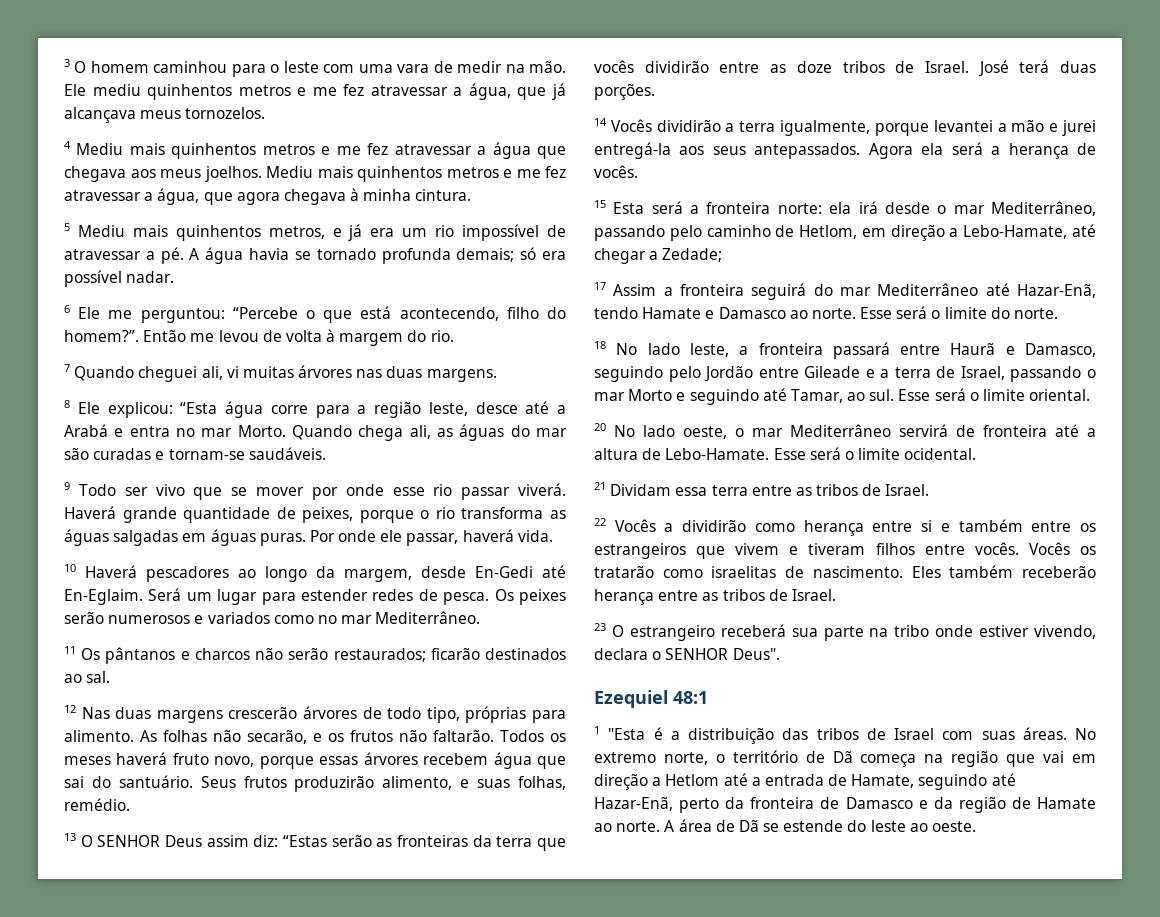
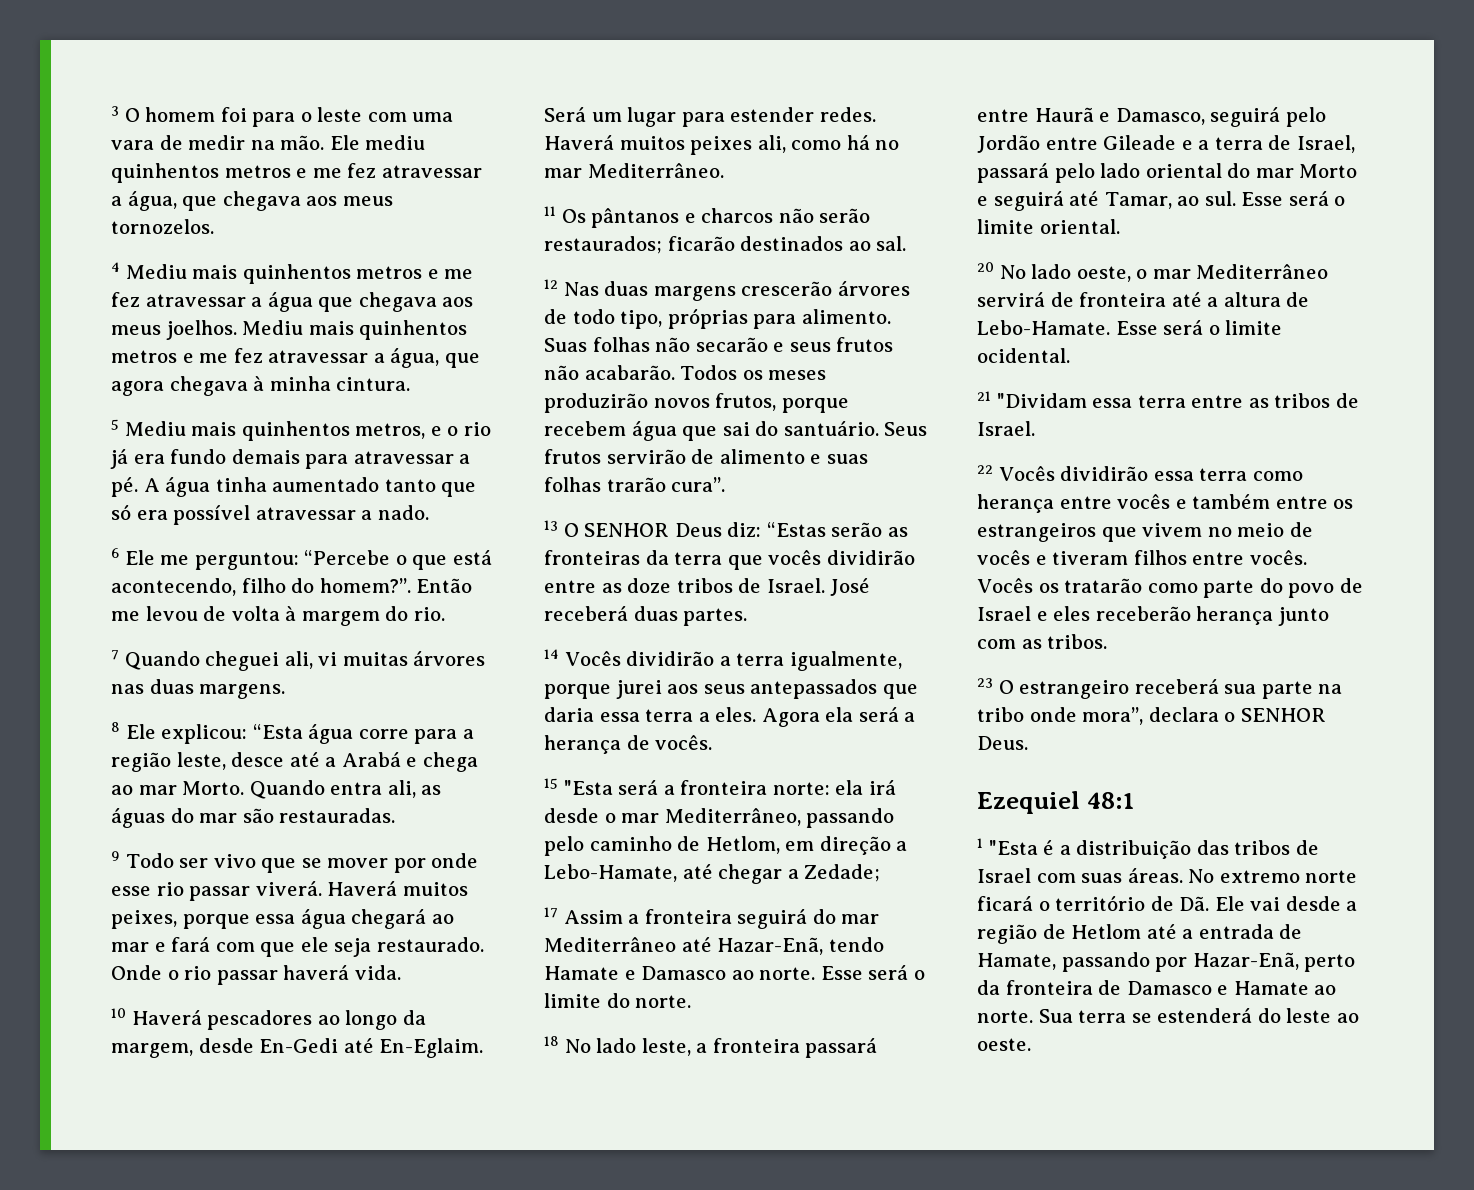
- 3 O homem caminhou para o leste com uma vara de medir na mão.
+ 3 O homem foi para o leste com uma vara de medir na mão.
- Ele mediu quinhentos metros e me fez atravessar a água, que já alcançava meus tornozelos.
+ Ele mediu quinhentos metros e me fez atravessar a água, que chegava aos meus tornozelos.
- 5 Mediu mais quinhentos metros, e já era um rio impossível de atravessar a pé.
+ 5 Mediu mais quinhentos metros, e o rio já era fundo demais para atravessar a pé.
- A água havia se tornado profunda demais; só era possível nadar.
+ A água tinha aumentado tanto que só era possível atravessar a nado.
- 8 Ele explicou: “Esta água corre para a região leste, desce até a Arabá e entra no mar Morto.
+ 8 Ele explicou: “Esta água corre para a região leste, desce até a Arabá e chega ao mar Morto.
- Quando chega ali, as águas do mar são curadas e tornam-se saudáveis.
+ Quando entra ali, as águas do mar são restauradas.
- Haverá grande quantidade de peixes, porque o rio transforma as águas salgadas em águas puras. Por onde ele passar, haverá vida.
+ Haverá muitos peixes, porque essa água chegará ao mar e fará com que ele seja restaurado. Onde o rio passar haverá vida.
- Será um lugar para estender redes de pesca. Os peixes serão numerosos e variados como no mar Mediterrâneo.
+ Será um lugar para estender redes. Haverá muitos peixes ali, como há no mar Mediterrâneo.
- As folhas não secarão, e os frutos não faltarão.
+ Suas folhas não secarão e seus frutos não acabarão.
- Todos os meses haverá fruto novo, porque essas árvores recebem água que sai do santuário.
+ Todos os meses produzirão novos frutos, porque recebem água que sai do santuário.
- Seus frutos produzirão alimento, e suas folhas, remédio.
+ Seus frutos servirão de alimento e suas folhas trarão cura”.
- 13 O SENHOR Deus assim diz: “Estas serão as fronteiras da terra que vocês dividirão entre as doze tribos de Israel.
+ 13 O SENHOR Deus diz: “Estas serão as fronteiras da terra que vocês dividirão entre as doze tribos de Israel.
- José terá duas porções.
+ José receberá duas partes.
- 14 Vocês dividirão a terra igualmente, porque levantei a mão e jurei entregá-la aos seus antepassados.
+ 14 Vocês dividirão a terra igualmente, porque jurei aos seus antepassados que daria essa terra a eles.
- 15 Esta será a fronteira norte: ela irá desde o mar Mediterrâneo, passando pelo caminho de Hetlom, em direção a Lebo-Hamate, até chegar a Zedade;
+ 15 "Esta será a fronteira norte: ela irá desde o mar Mediterrâneo, passando pelo caminho de Hetlom, em direção a Lebo-Hamate, até chegar a Zedade;
- 18 No lado leste, a fronteira passará entre Haurã e Damasco, seguindo pelo Jordão entre Gileade e a terra de Israel, passando o mar Morto e seguindo até Tamar, ao sul.
+ 18 No lado leste, a fronteira passará entre Haurã e Damasco, seguirá pelo Jordão entre Gileade e a terra de Israel, passará pelo lado oriental do mar Morto e seguirá até Tamar, ao sul.
- 21 Dividam essa terra entre as tribos de Israel.
+ 21 "Dividam essa terra entre as tribos de Israel.
- 22 Vocês a dividirão como herança entre si e também entre os estrangeiros que vivem e tiveram filhos entre vocês.
+ 22 Vocês dividirão essa terra como herança entre vocês e também entre os estrangeiros que vivem no meio de vocês e tiveram filhos entre vocês.
- Vocês os tratarão como israelitas de nascimento. Eles também receberão herança entre as tribos de Israel.
+ Vocês os tratarão como parte do povo de Israel e eles receberão herança junto com as tribos.
- 23 O estrangeiro receberá sua parte na tribo onde estiver vivendo, declara o SENHOR Deus".
+ 23 O estrangeiro receberá sua parte na tribo onde mora”, declara o SENHOR Deus.
- No extremo norte, o território de Dã começa na região que vai em direção a Hetlom até a entrada de Hamate, seguindo até Hazar-Enã, perto da fronteira de Damasco e da região de Hamate ao norte. A área de Dã se estende do leste ao oeste.
+ No extremo norte ficará o território de Dã. Ele vai desde a região de Hetlom até a entrada de Hamate, passando por Hazar-Enã, perto da fronteira de Damasco e Hamate ao norte. Sua terra se estenderá do leste ao oeste.

